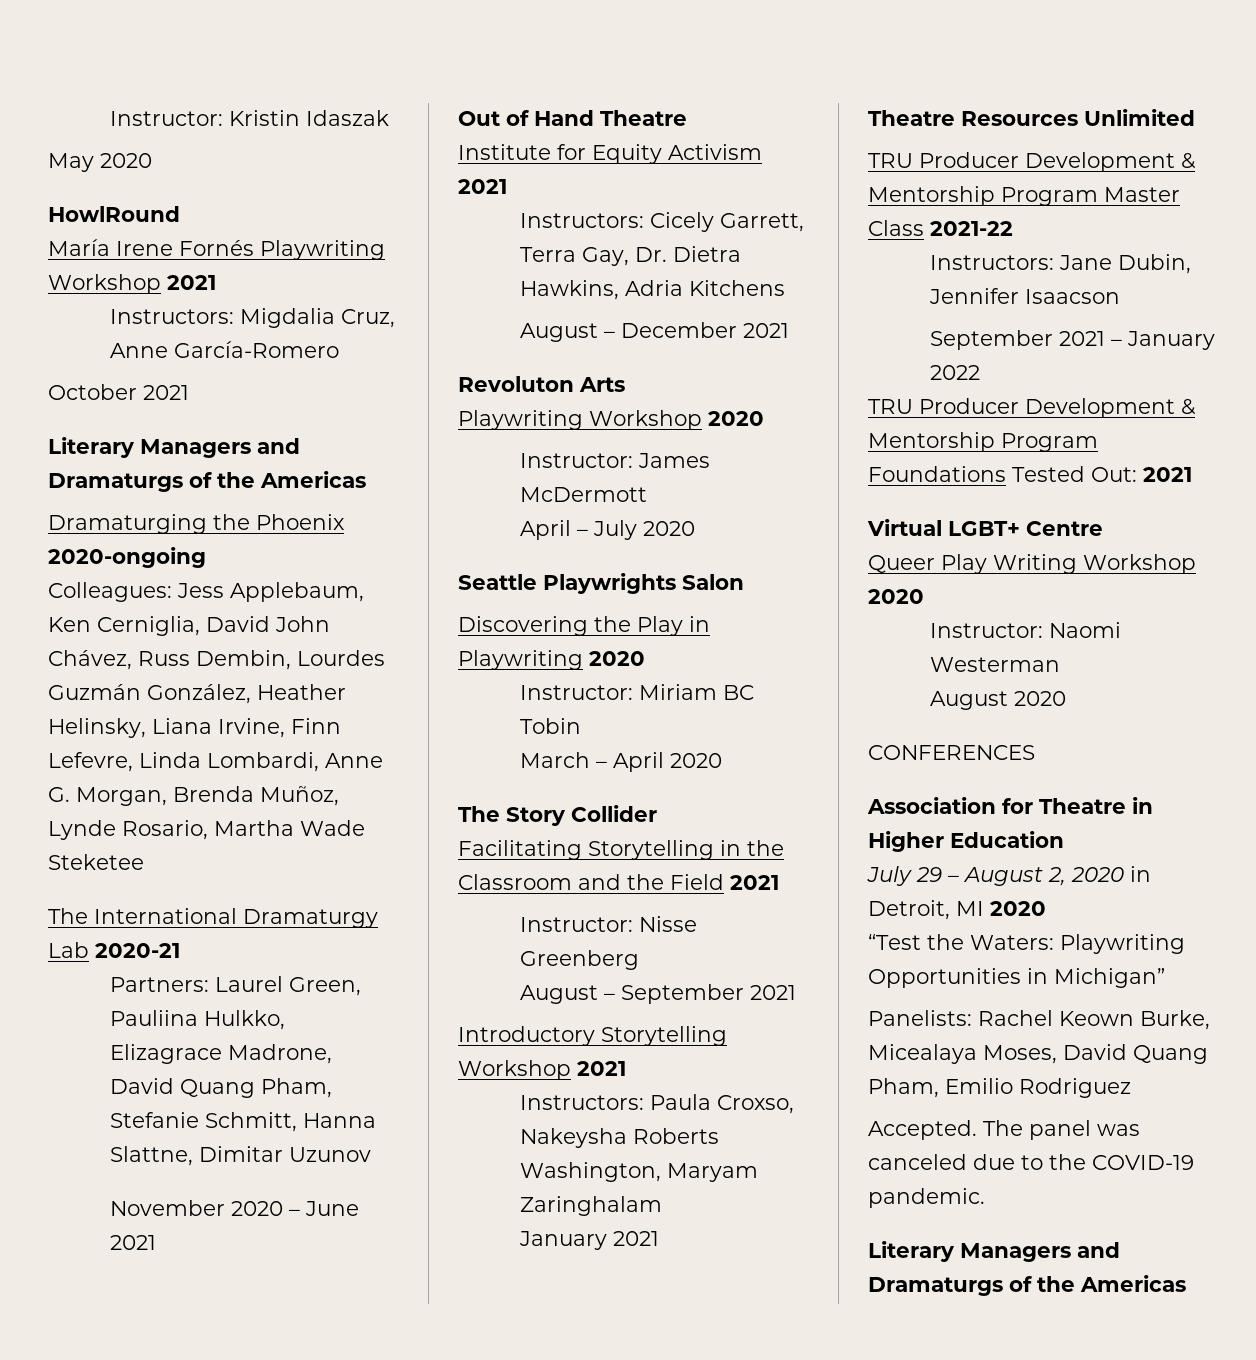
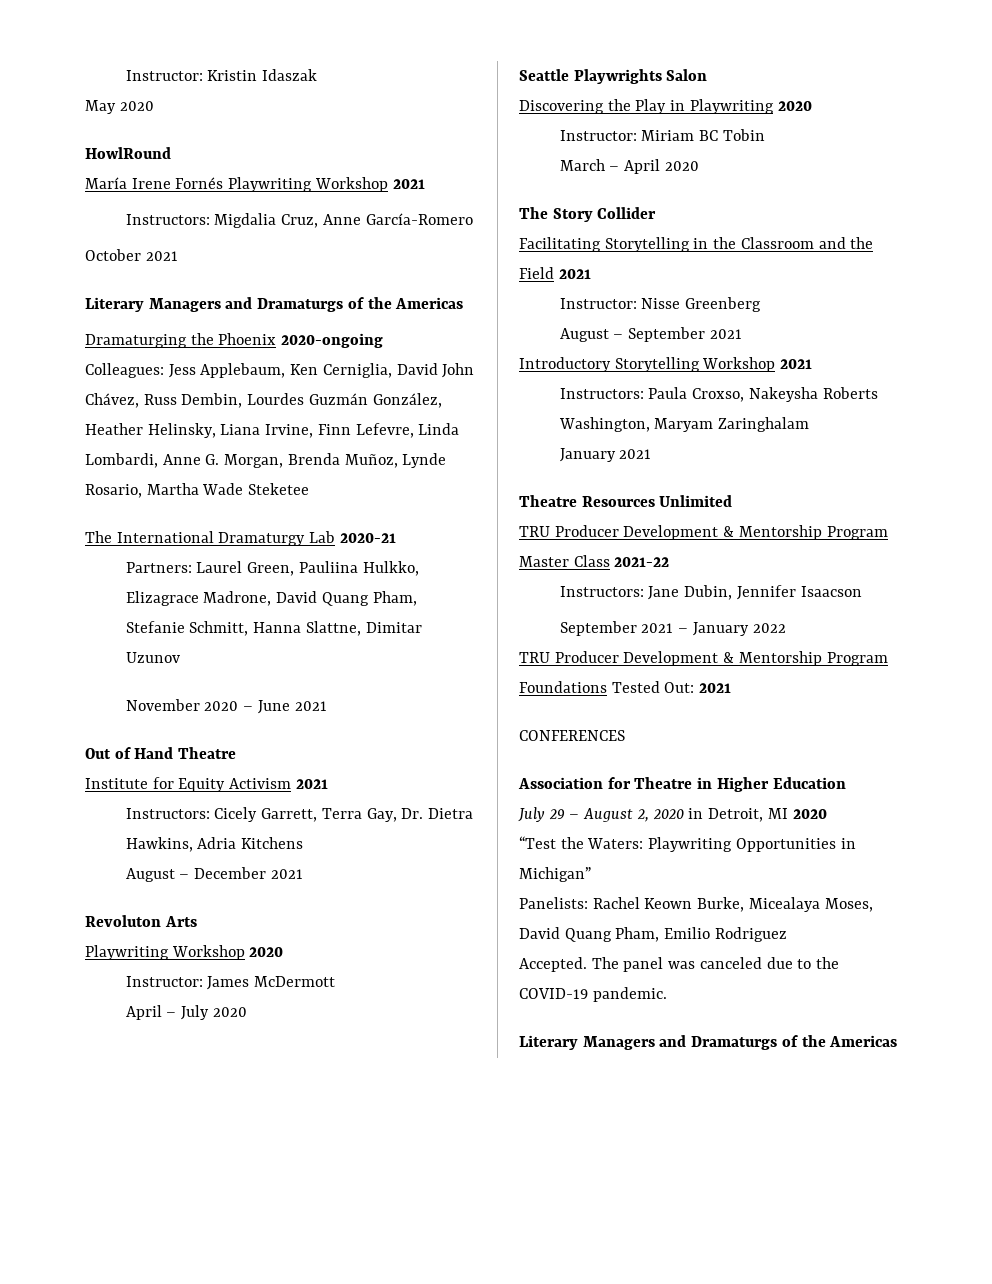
- Virtual LGBT+ Centre
- Queer Play Writing Workshop 2020
- Instructor: Naomi Westerman
- August 2020

